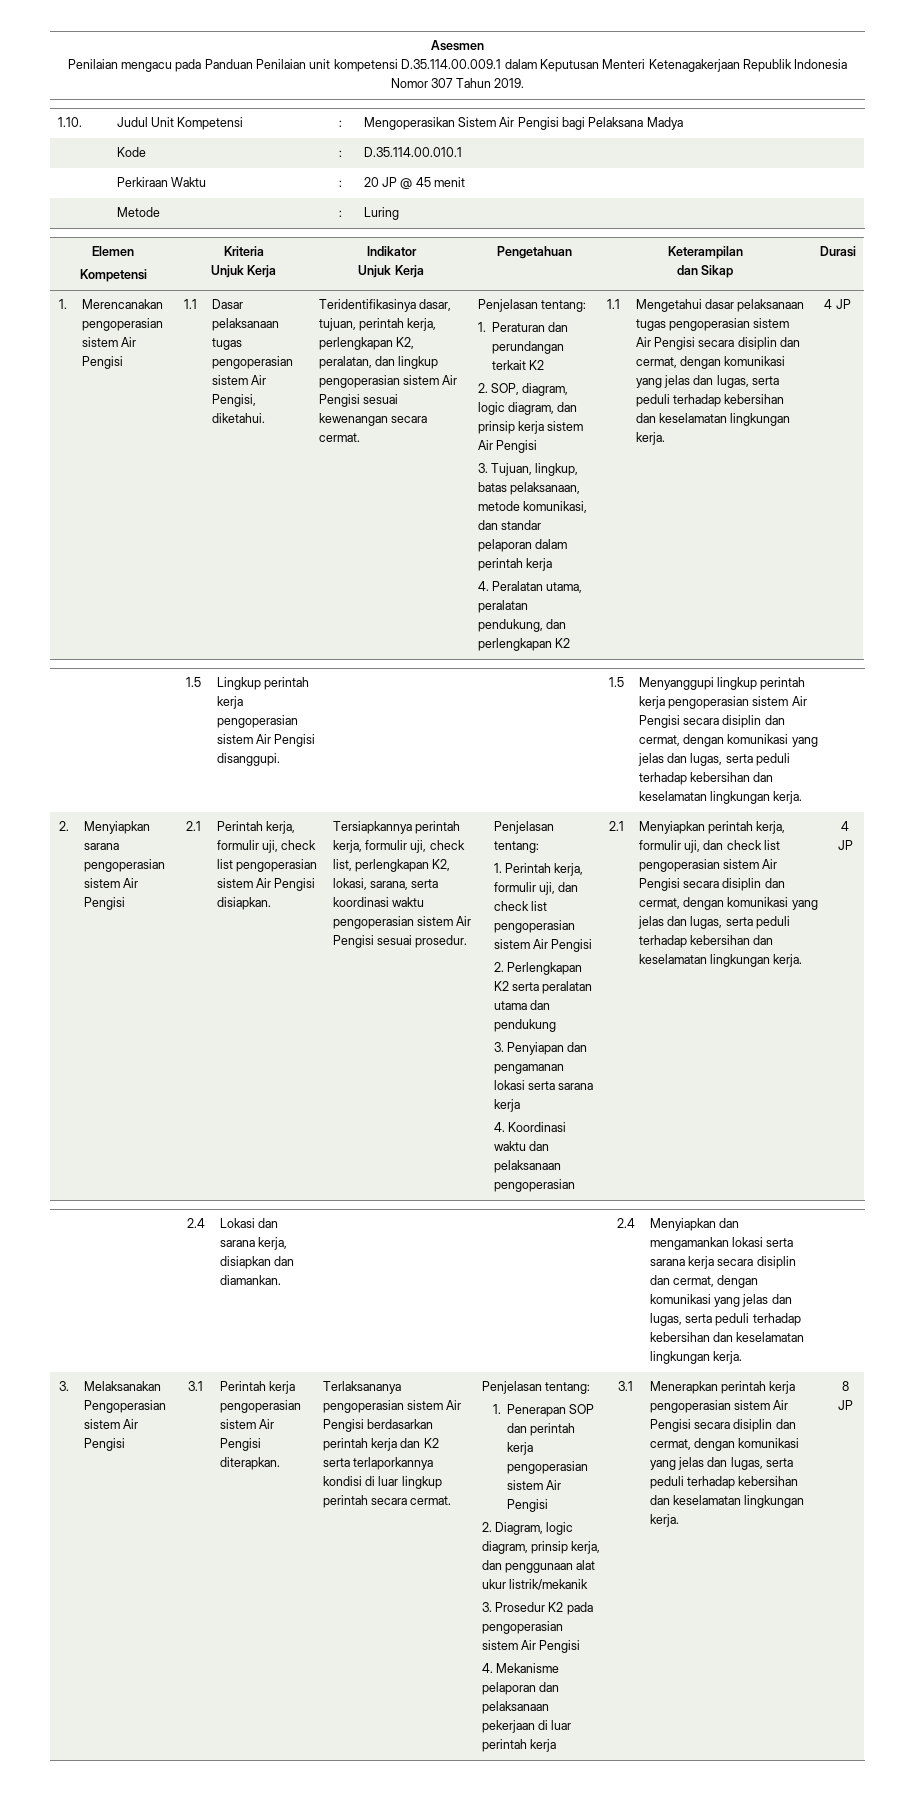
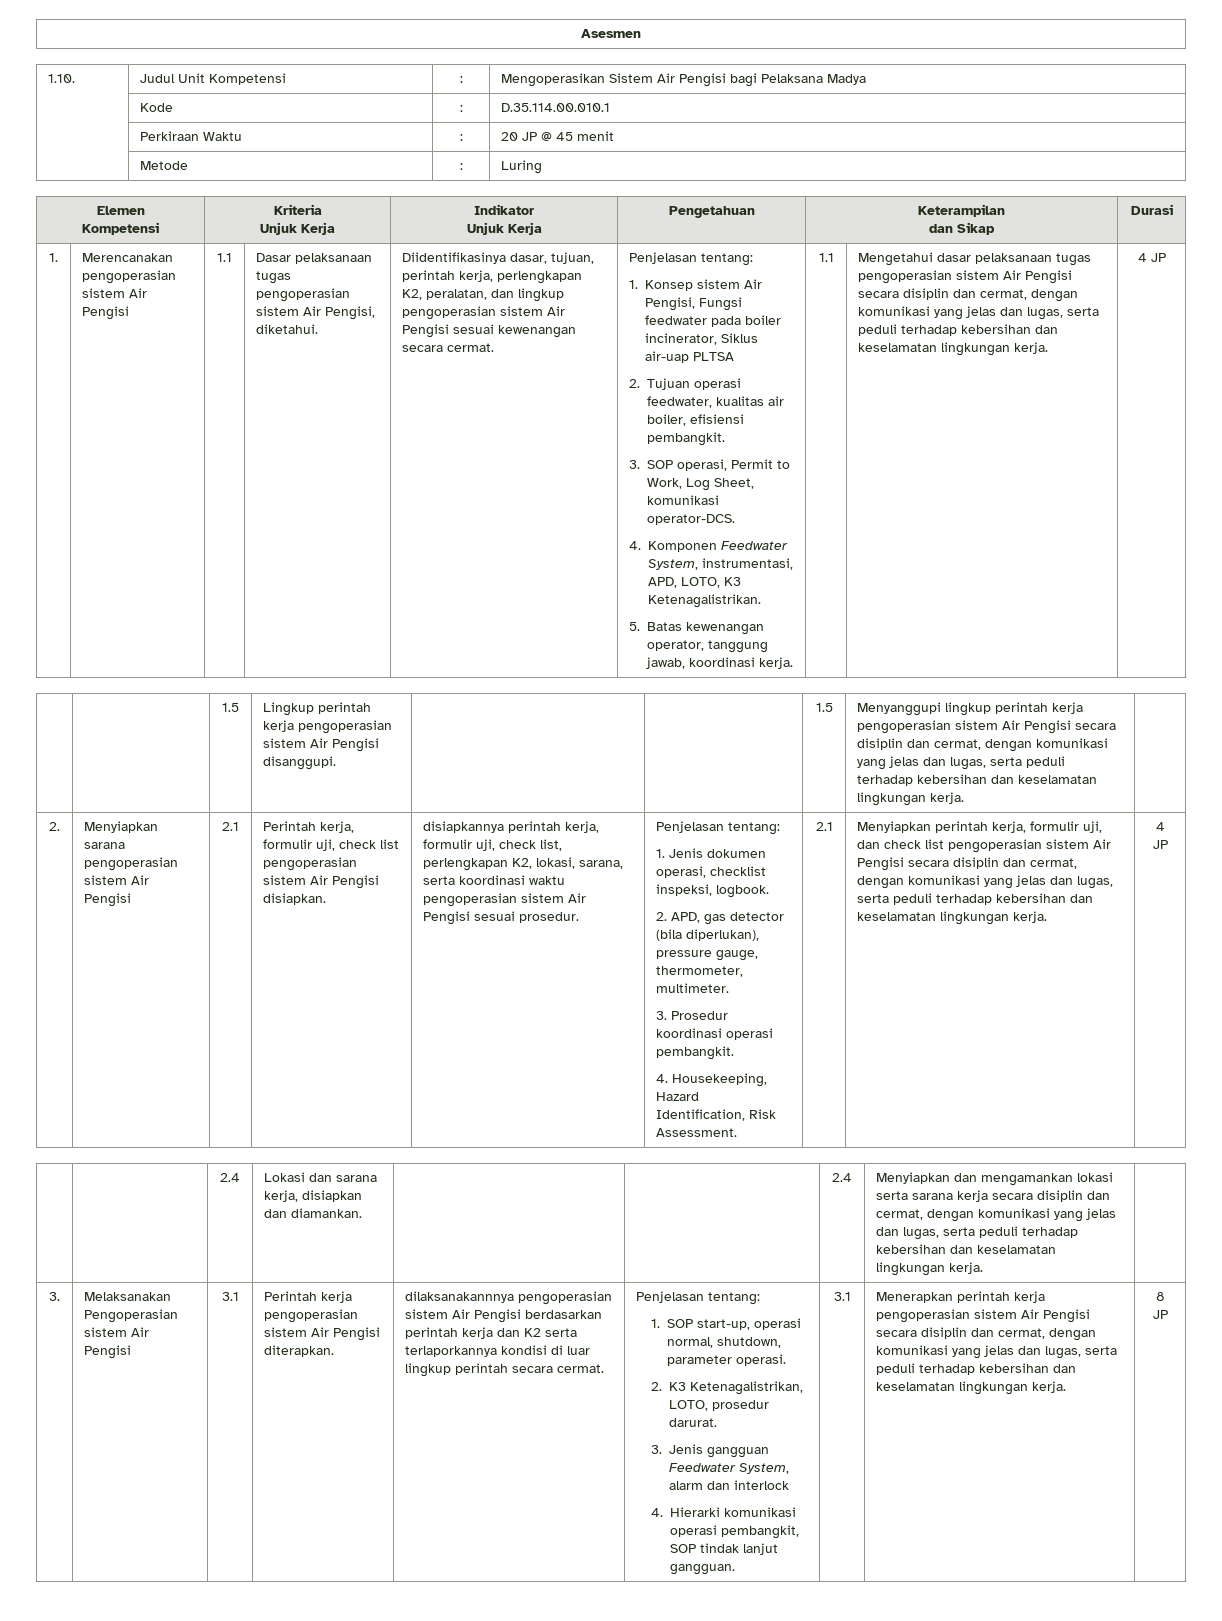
  Asesmen
- Penilaian mengacu pada Panduan Penilaian unit kompetensi D.35.114.00.009.1 dalam Keputusan Menteri Ketenagakerjaan Republik Indonesia Nomor 307 Tahun 2019.
- Teridentifikasinya dasar, tujuan, perintah kerja, perlengkapan K2, peralatan, dan lingkup pengoperasian sistem Air Pengisi sesuai kewenangan secara cermat.
+ Diidentifikasinya dasar, tujuan, perintah kerja, perlengkapan K2, peralatan, dan lingkup pengoperasian sistem Air Pengisi sesuai kewenangan secara cermat.
- 1. Peraturan dan perundangan terkait K2
- 2. SOP, diagram, logic diagram, dan prinsip kerja sistem Air Pengisi
- 3. Tujuan, lingkup, batas pelaksanaan, metode komunikasi, dan standar pelaporan dalam perintah kerja
- 4. Peralatan utama, peralatan pendukung, dan perlengkapan K2
+ 1. Konsep sistem Air Pengisi, Fungsi feedwater pada boiler incinerator, Siklus air-uap PLTSA
+ 2. Tujuan operasi feedwater, kualitas air boiler, efisiensi pembangkit.
+ 3. SOP operasi, Permit to Work, Log Sheet, komunikasi operator-DCS.
+ 4. Komponen Feedwater System, instrumentasi, APD, LOTO, K3 Ketenagalistrikan.
+ 5. Batas kewenangan operator, tanggung jawab, koordinasi kerja.
- Tersiapkannya perintah kerja, formulir uji, check list, perlengkapan K2, lokasi, sarana, serta koordinasi waktu pengoperasian sistem Air Pengisi sesuai prosedur.
+ disiapkannya perintah kerja, formulir uji, check list, perlengkapan K2, lokasi, sarana, serta koordinasi waktu pengoperasian sistem Air Pengisi sesuai prosedur.
- 1. Perintah kerja, formulir uji, dan check list pengoperasian sistem Air Pengisi
- 2. Perlengkapan K2 serta peralatan utama dan pendukung
- 3. Penyiapan dan pengamanan lokasi serta sarana kerja
- 4. Koordinasi waktu dan pelaksanaan pengoperasian
+ 1. Jenis dokumen operasi, checklist inspeksi, logbook.
+ 2. APD, gas detector (bila diperlukan), pressure gauge, thermometer, multimeter.
+ 3. Prosedur koordinasi operasi pembangkit.
+ 4. Housekeeping, Hazard Identification, Risk Assessment.
- Terlaksananya pengoperasian sistem Air Pengisi berdasarkan perintah kerja dan K2 serta terlaporkannya kondisi di luar lingkup perintah secara cermat.
+ dilaksanakannnya pengoperasian sistem Air Pengisi berdasarkan perintah kerja dan K2 serta terlaporkannya kondisi di luar lingkup perintah secara cermat.
- 1. Penerapan SOP dan perintah kerja pengoperasian sistem Air Pengisi
- 2. Diagram, logic diagram, prinsip kerja, dan penggunaan alat ukur listrik/mekanik
- 3. Prosedur K2 pada pengoperasian sistem Air Pengisi
- 4. Mekanisme pelaporan dan pelaksanaan pekerjaan di luar perintah kerja
+ 1. SOP start-up, operasi normal, shutdown, parameter operasi.
+ 2. K3 Ketenagalistrikan, LOTO, prosedur darurat.
+ 3. Jenis gangguan Feedwater System, alarm dan interlock
+ 4. Hierarki komunikasi operasi pembangkit, SOP tindak lanjut gangguan.

